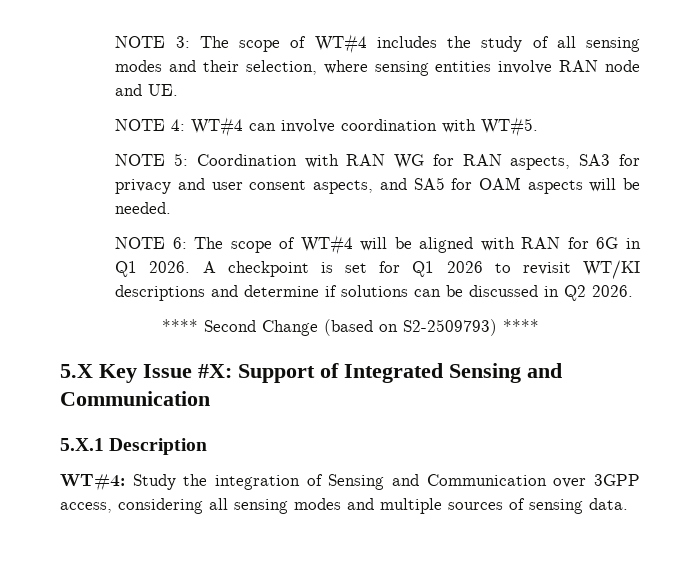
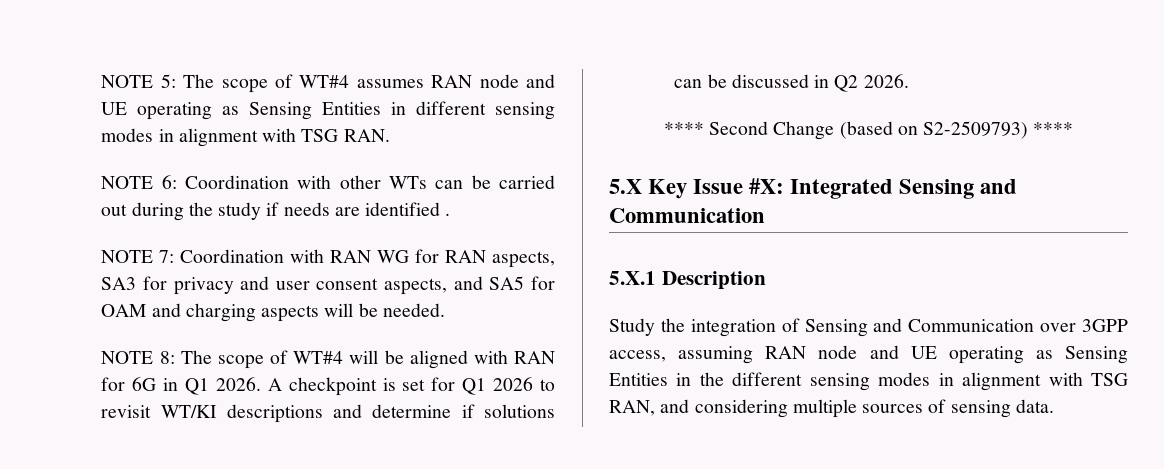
- NOTE 3: The scope of WT#4 includes the study of all sensing modes and their selection, where sensing entities involve RAN node and UE.
- NOTE 4: WT#4 can involve coordination with WT#5.
- NOTE 5: Coordination with RAN WG for RAN aspects, SA3 for privacy and user consent aspects, and SA5 for OAM aspects will be needed.
+ NOTE 5: The scope of WT#4 assumes RAN node and UE operating as Sensing Entities in different sensing modes in alignment with TSG RAN.
+ NOTE 6: Coordination with other WTs can be carried out during the study if needs are identified .
+ NOTE 7: Coordination with RAN WG for RAN aspects, SA3 for privacy and user consent aspects, and SA5 for OAM and charging aspects will be needed.
- NOTE 6: The scope of WT#4 will be aligned with RAN for 6G in Q1 2026.
+ NOTE 8: The scope of WT#4 will be aligned with RAN for 6G in Q1 2026.
- 5.X Key Issue #X: Support of Integrated Sensing and Communication
+ 5.X Key Issue #X: Integrated Sensing and Communication
- WT#4: Study the integration of Sensing and Communication over 3GPP access, considering all sensing modes and multiple sources of sensing data.
+ Study the integration of Sensing and Communication over 3GPP access, assuming RAN node and UE operating as Sensing Entities in the different sensing modes in alignment with TSG RAN, and considering multiple sources of sensing data.

